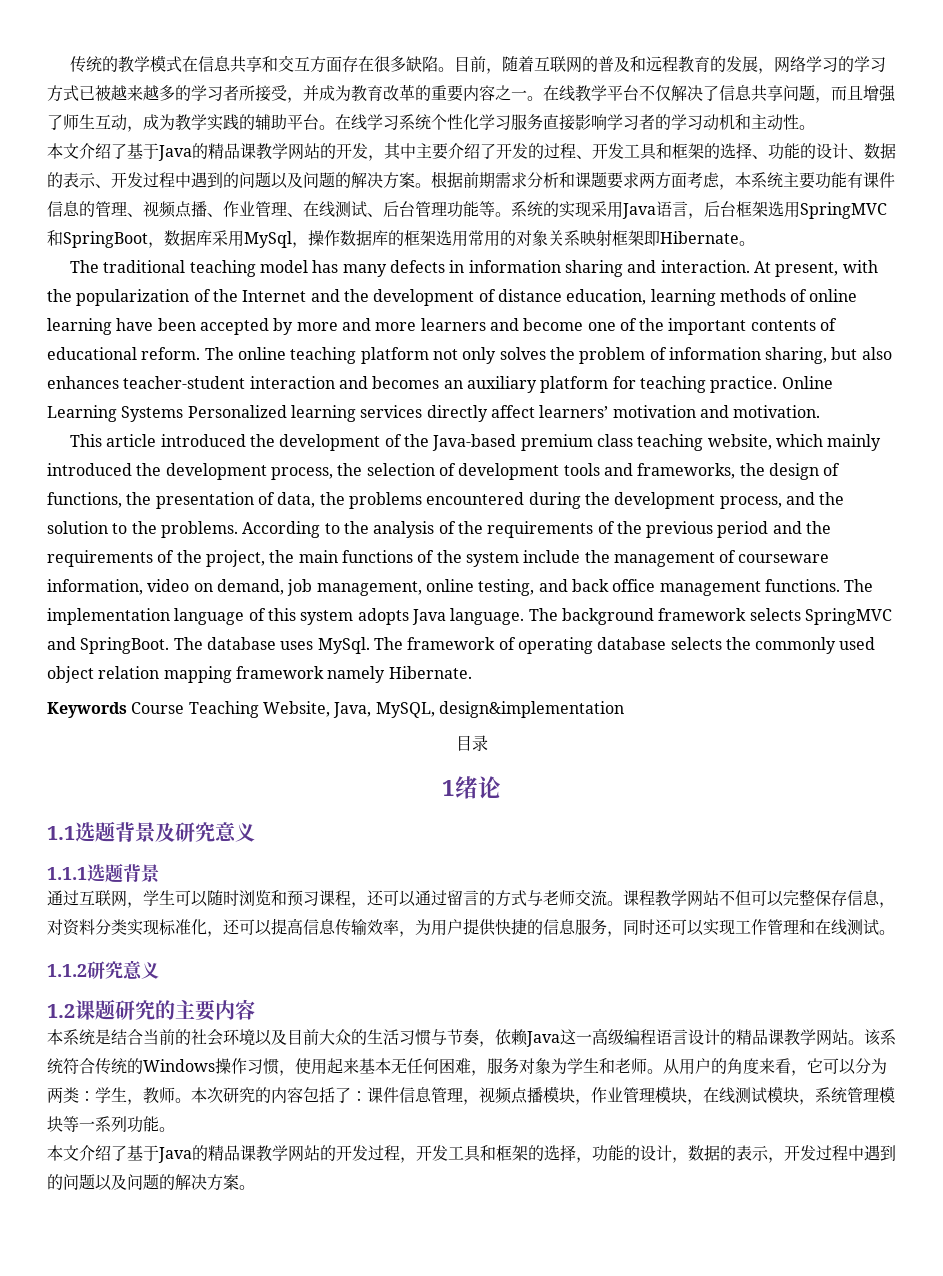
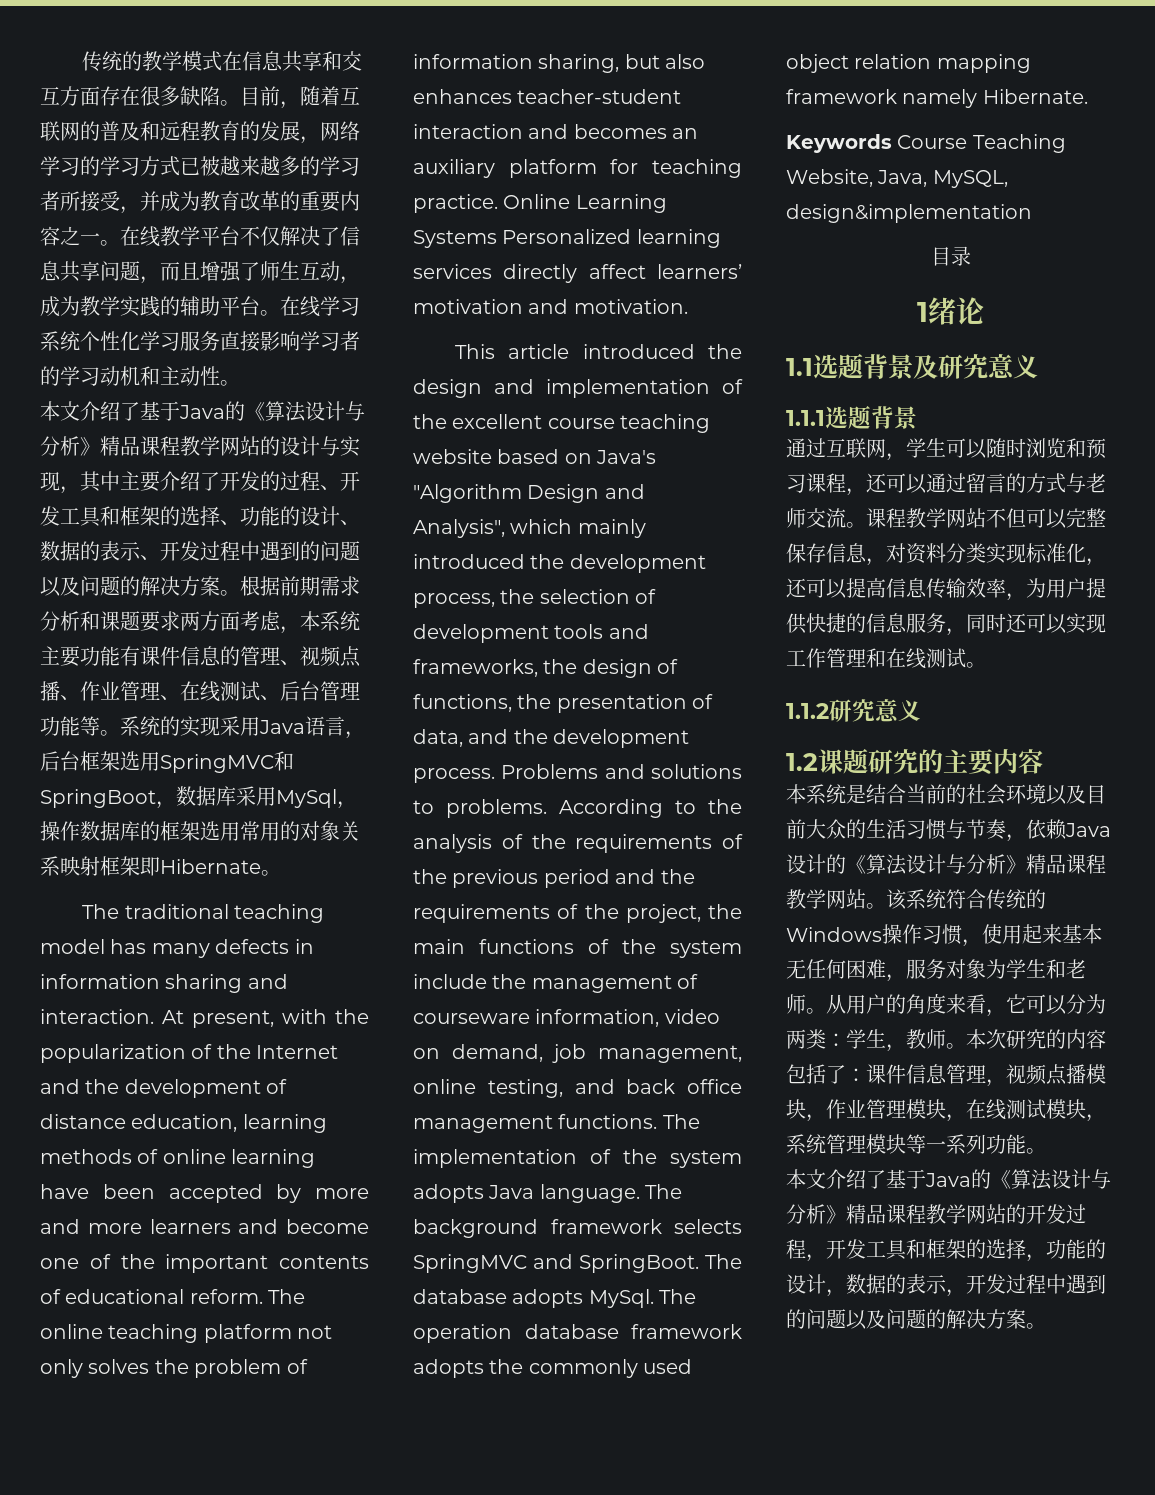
- 本文介绍了基于Java的精品课教学网站的开发，其中主要介绍了开发的过程、开发工具和框架的选择、功能的设计、数据的表示、开发过程中遇到的问题以及问题的解决方案。
+ 本文介绍了基于Java的《算法设计与分析》精品课程教学网站的设计与实现，其中主要介绍了开发的过程、开发工具和框架的选择、功能的设计、数据的表示、开发过程中遇到的问题以及问题的解决方案。
- This article introduced the development of the Java-based premium class teaching website, which mainly introduced the development process, the selection of development tools and frameworks, the design of functions, the presentation of data, the problems encountered during the development process, and the solution to the problems.
+ This article introduced the design and implementation of the excellent course teaching website based on Java's "Algorithm Design and Analysis", which mainly introduced the development process, the selection of development tools and frameworks, the design of functions, the presentation of data, and the development process. Problems and solutions to problems.
- The implementation language of this system adopts Java language.
+ The implementation of the system adopts Java language.
- The database uses MySql.
+ The database adopts MySql.
- The framework of operating database selects the commonly used object relation mapping framework namely Hibernate.
+ The operation database framework adopts the commonly used object relation mapping framework namely Hibernate.
- 本系统是结合当前的社会环境以及目前大众的生活习惯与节奏，依赖Java这一高级编程语言设计的精品课教学网站。
+ 本系统是结合当前的社会环境以及目前大众的生活习惯与节奏，依赖Java设计的《算法设计与分析》精品课程教学网站。
- 本文介绍了基于Java的精品课教学网站的开发过程，开发工具和框架的选择，功能的设计，数据的表示，开发过程中遇到的问题以及问题的解决方案。
+ 本文介绍了基于Java的《算法设计与分析》精品课程教学网站的开发过程，开发工具和框架的选择，功能的设计，数据的表示，开发过程中遇到的问题以及问题的解决方案。

